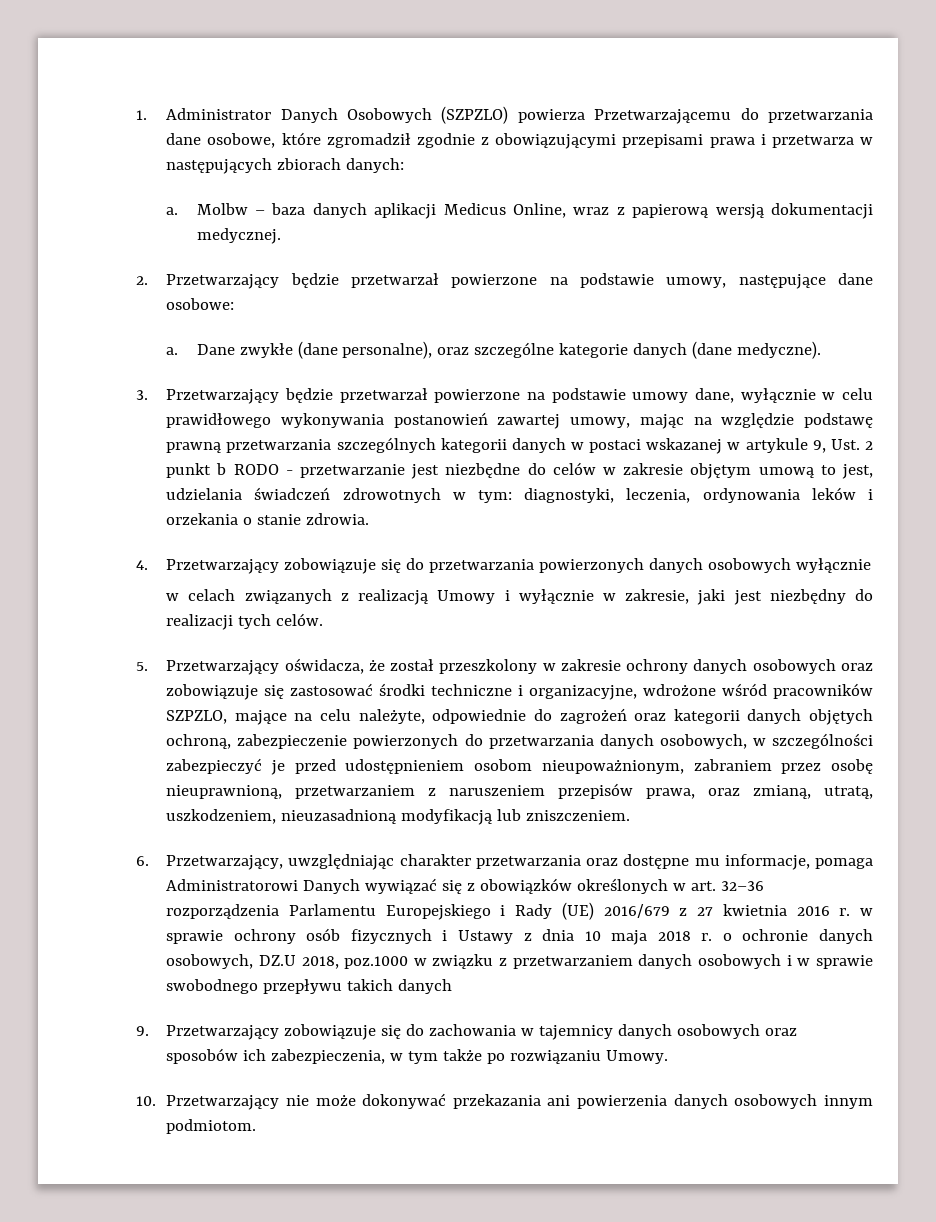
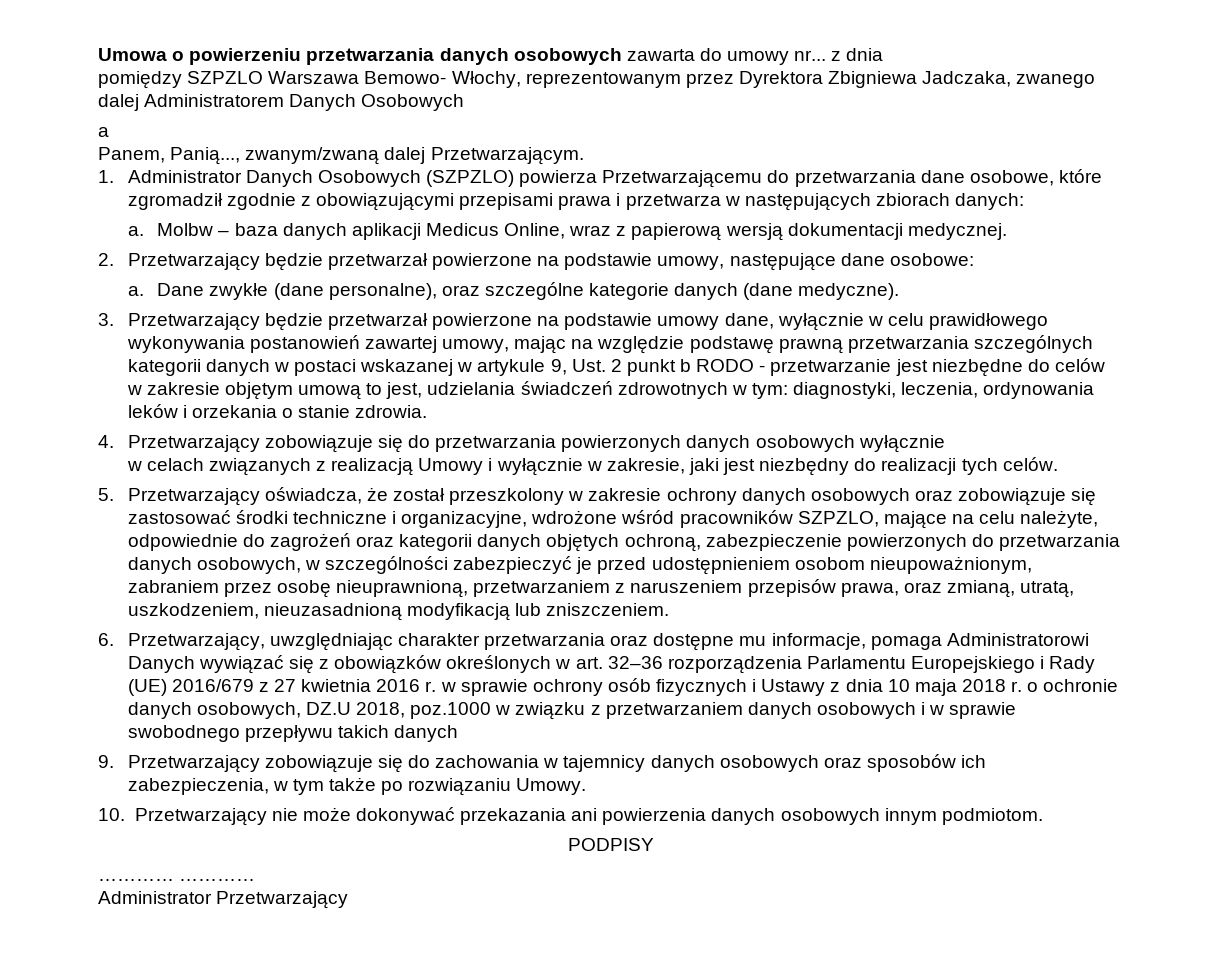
+ Umowa o powierzeniu przetwarzania danych osobowych zawarta do umowy nr... z dnia
+ pomiędzy SZPZLO Warszawa Bemowo- Włochy, reprezentowanym przez Dyrektora Zbigniewa Jadczaka, zwanego dalej Administratorem Danych Osobowych
+ a
+ Panem, Panią..., zwanym/zwaną dalej Przetwarzającym.
- 5. Przetwarzający oświdacza, że został przeszkolony w zakresie ochrony danych osobowych oraz zobowiązuje się zastosować środki techniczne i organizacyjne, wdrożone wśród pracowników SZPZLO, mające na celu należyte, odpowiednie do zagrożeń oraz kategorii danych objętych ochroną, zabezpieczenie powierzonych do przetwarzania danych osobowych, w szczególności zabezpieczyć je przed udostępnieniem osobom nieupoważnionym, zabraniem przez osobę nieuprawnioną, przetwarzaniem z naruszeniem przepisów prawa, oraz zmianą, utratą, uszkodzeniem, nieuzasadnioną modyfikacją lub zniszczeniem.
+ 5. Przetwarzający oświadcza, że został przeszkolony w zakresie ochrony danych osobowych oraz zobowiązuje się zastosować środki techniczne i organizacyjne, wdrożone wśród pracowników SZPZLO, mające na celu należyte, odpowiednie do zagrożeń oraz kategorii danych objętych ochroną, zabezpieczenie powierzonych do przetwarzania danych osobowych, w szczególności zabezpieczyć je przed udostępnieniem osobom nieupoważnionym, zabraniem przez osobę nieuprawnioną, przetwarzaniem z naruszeniem przepisów prawa, oraz zmianą, utratą, uszkodzeniem, nieuzasadnioną modyfikacją lub zniszczeniem.
+ PODPISY
+ ………… …………
+ Administrator Przetwarzający

